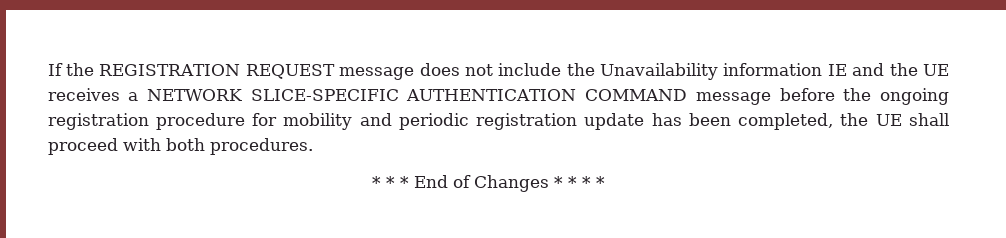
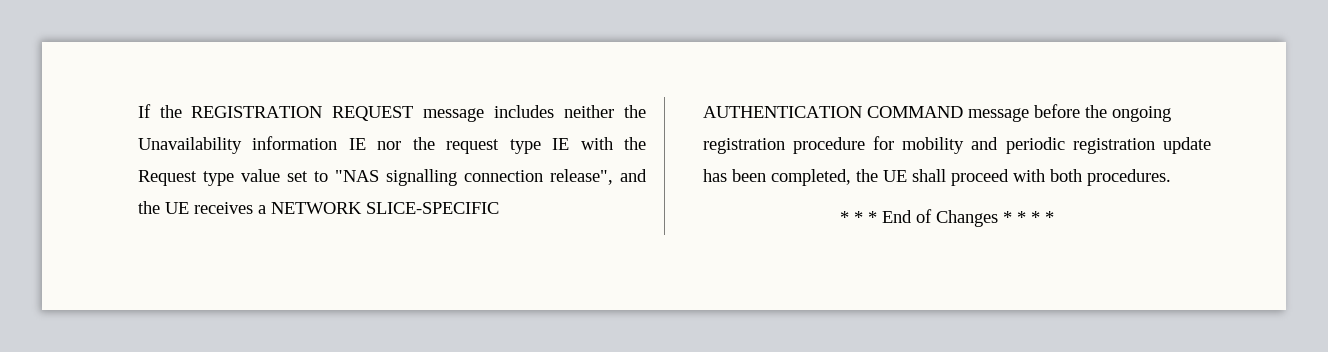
- If the REGISTRATION REQUEST message does not include the Unavailability information IE and the UE receives a NETWORK SLICE-SPECIFIC AUTHENTICATION COMMAND message before the ongoing registration procedure for mobility and periodic registration update has been completed, the UE shall proceed with both procedures.
+ If the REGISTRATION REQUEST message includes neither the Unavailability information IE nor the request type IE with the Request type value set to "NAS signalling connection release", and the UE receives a NETWORK SLICE-SPECIFIC AUTHENTICATION COMMAND message before the ongoing registration procedure for mobility and periodic registration update has been completed, the UE shall proceed with both procedures.

